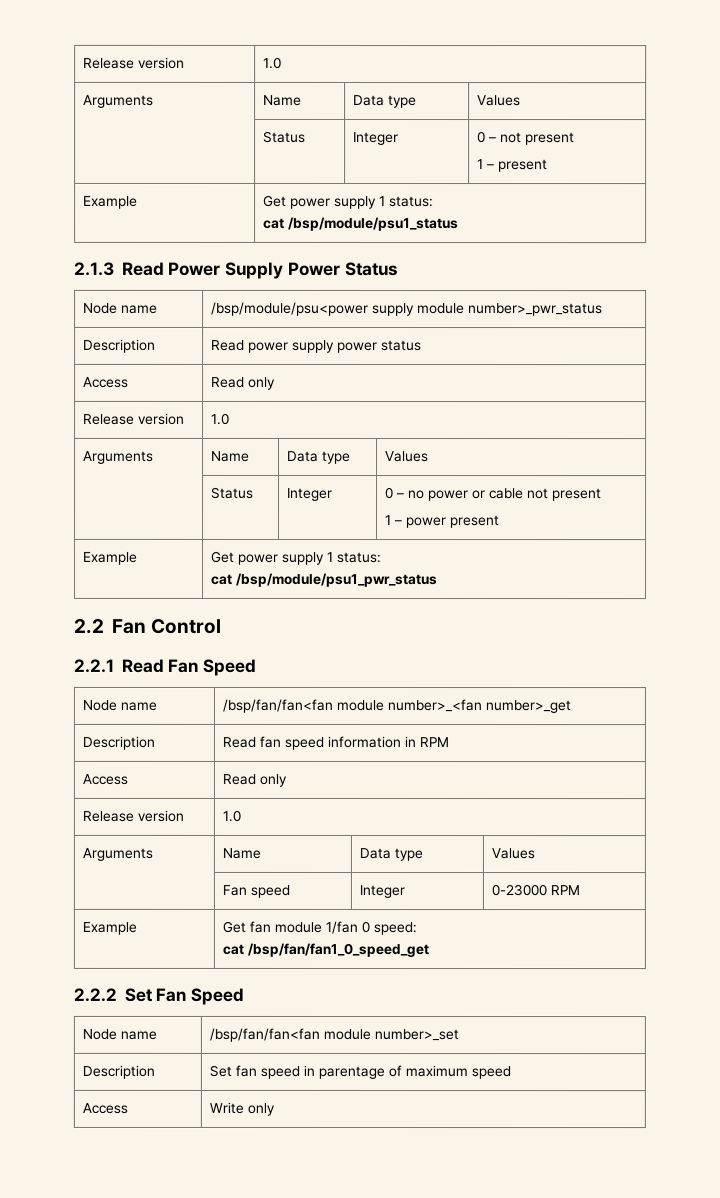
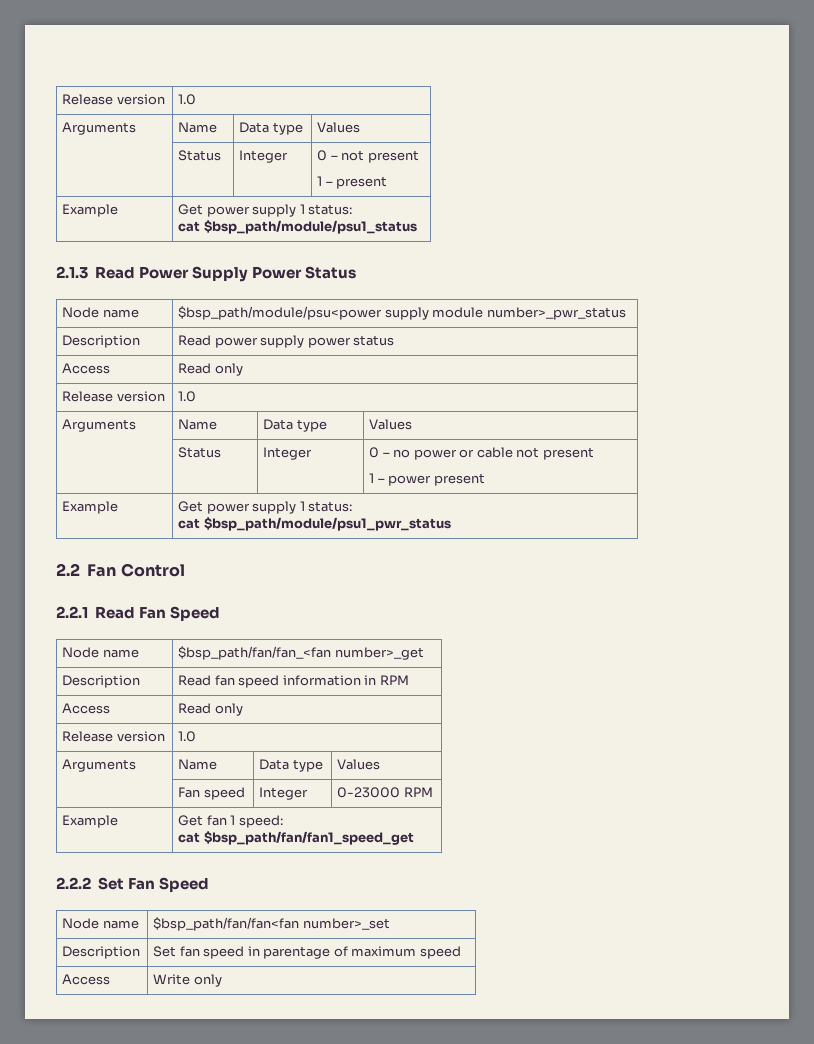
  | Status | Integer | 0 – not present
  1 – present
  Example | Get power supply 1 status:
- cat /bsp/module/psu1_status
+ cat $bsp_path/module/psu1_status
- Node name | /bsp/module/psu<power supply module number>_pwr_status
+ Node name | $bsp_path/module/psu<power supply module number>_pwr_status
  | Status | Integer | 0 – no power or cable not present
  1 – power present
  Example | Get power supply 1 status:
- cat /bsp/module/psu1_pwr_status
+ cat $bsp_path/module/psu1_pwr_status
- Node name | /bsp/fan/fan<fan module number>_<fan number>_get
+ Node name | $bsp_path/fan/fan_<fan number>_get
- Example | Get fan module 1/fan 0 speed:
- cat /bsp/fan/fan1_0_speed_get
+ Example | Get fan 1 speed:
+ cat $bsp_path/fan/fan1_speed_get
- Node name | /bsp/fan/fan<fan module number>_set
+ Node name | $bsp_path/fan/fan<fan number>_set

